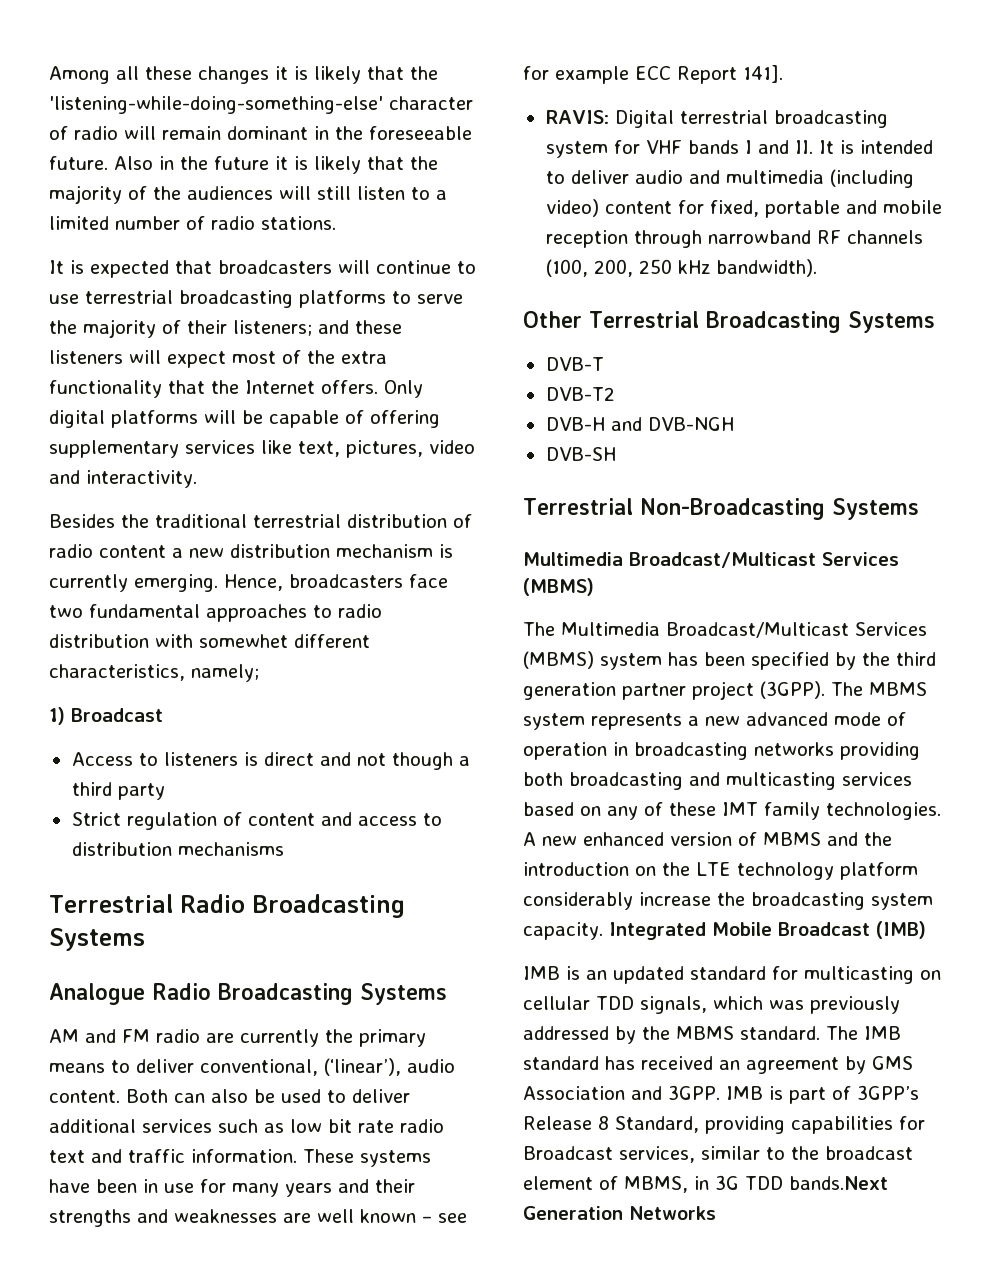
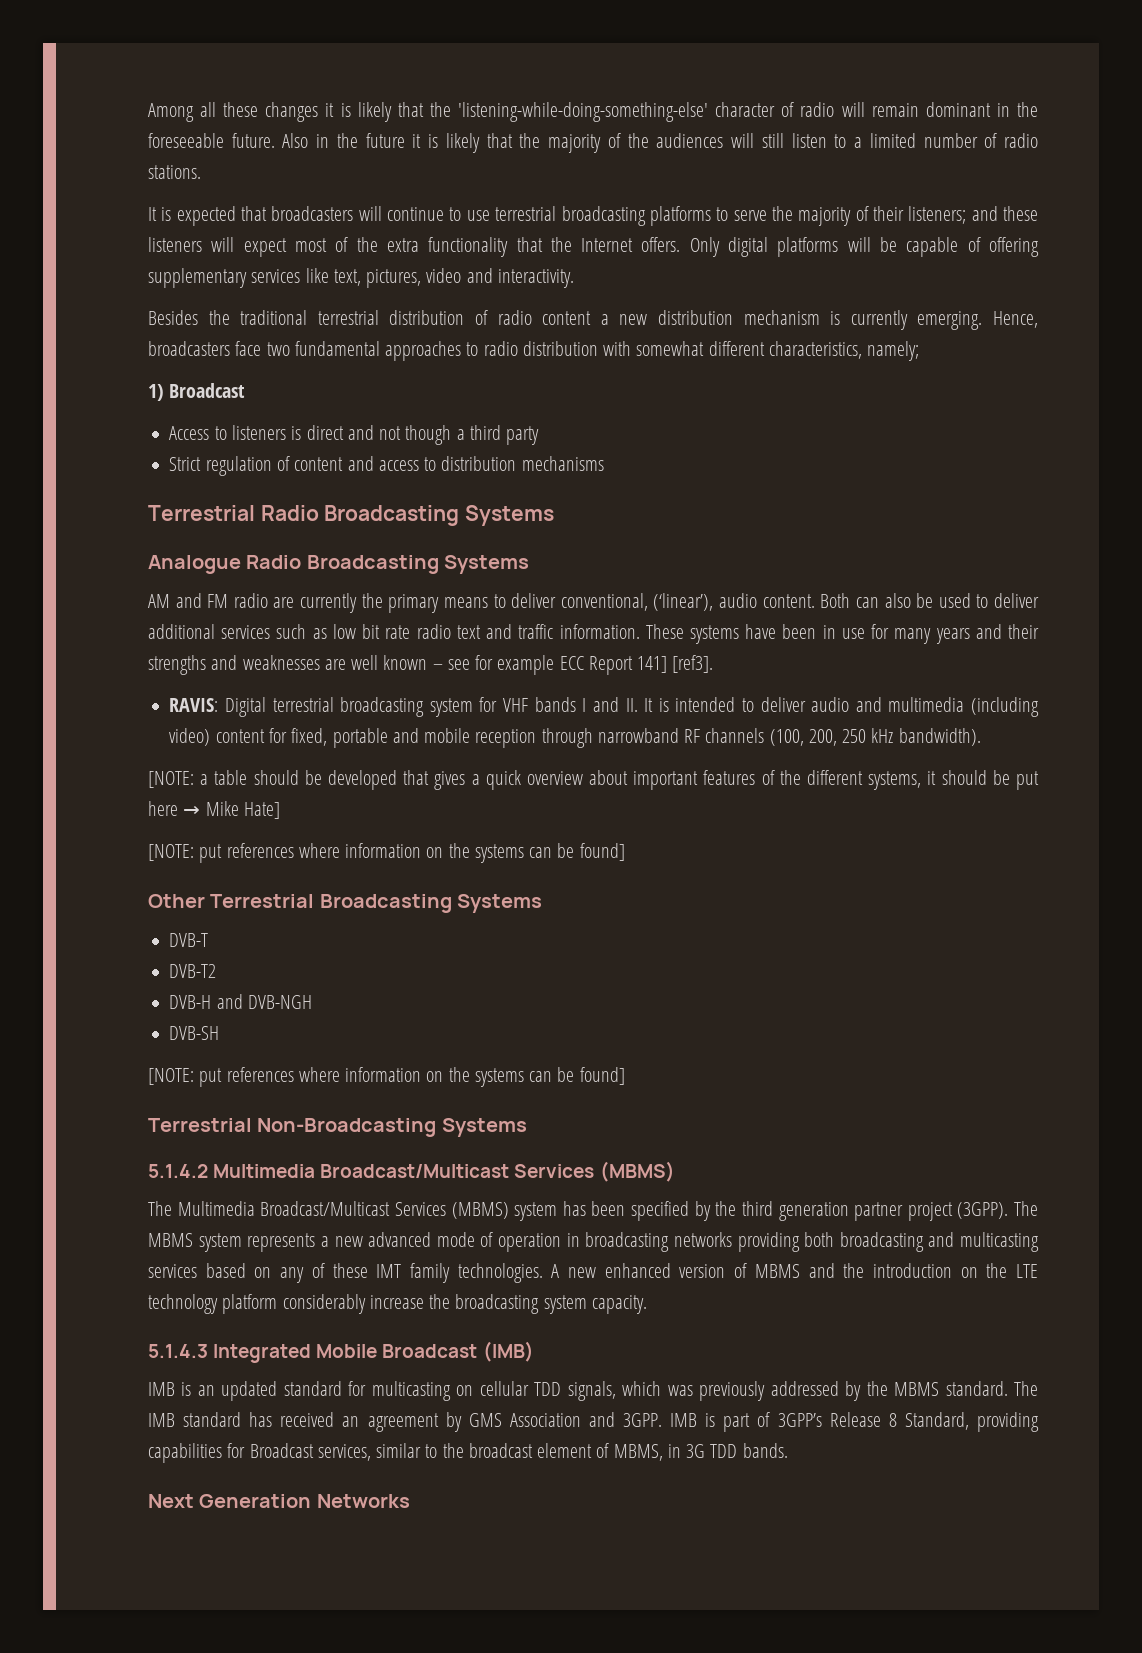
- Hence, broadcasters face two fundamental approaches to radio distribution with somewhet different characteristics, namely;
+ Hence, broadcasters face two fundamental approaches to radio distribution with somewhat different characteristics, namely;
- These systems have been in use for many years and their strengths and weaknesses are well known – see for example ECC Report 141].
+ These systems have been in use for many years and their strengths and weaknesses are well known – see for example ECC Report 141] [ref3].
+ [NOTE: a table should be developed that gives a quick overview about important features of the different systems, it should be put here → Mike Hate]
+ [NOTE: put references where information on the systems can be found]
  DVB-SH
+ [NOTE: put references where information on the systems can be found]
  Terrestrial Non-Broadcasting Systems
- Multimedia Broadcast/Multicast Services (MBMS)
+ 5.1.4.2 Multimedia Broadcast/Multicast Services (MBMS)
- A new enhanced version of MBMS and the introduction on the LTE technology platform considerably increase the broadcasting system capacity. Integrated Mobile Broadcast (IMB)
+ A new enhanced version of MBMS and the introduction on the LTE technology platform considerably increase the broadcasting system capacity.
+ 5.1.4.3 Integrated Mobile Broadcast (IMB)
- IMB is part of 3GPP’s Release 8 Standard, providing capabilities for Broadcast services, similar to the broadcast element of MBMS, in 3G TDD bands.Next Generation Networks
+ IMB is part of 3GPP’s Release 8 Standard, providing capabilities for Broadcast services, similar to the broadcast element of MBMS, in 3G TDD bands.
+ Next Generation Networks

